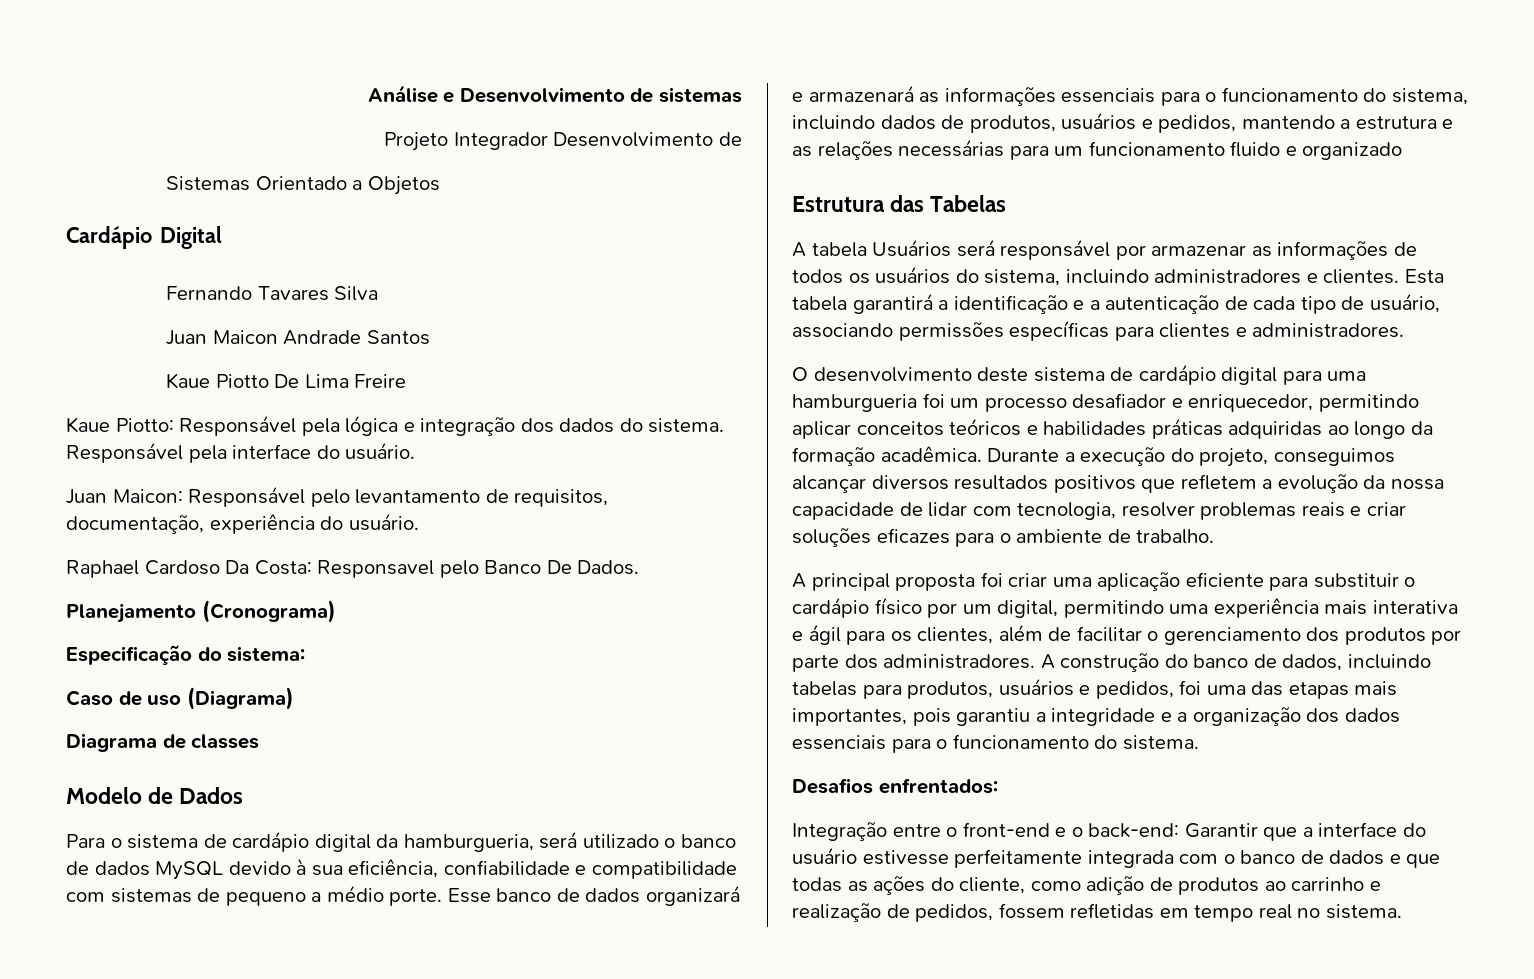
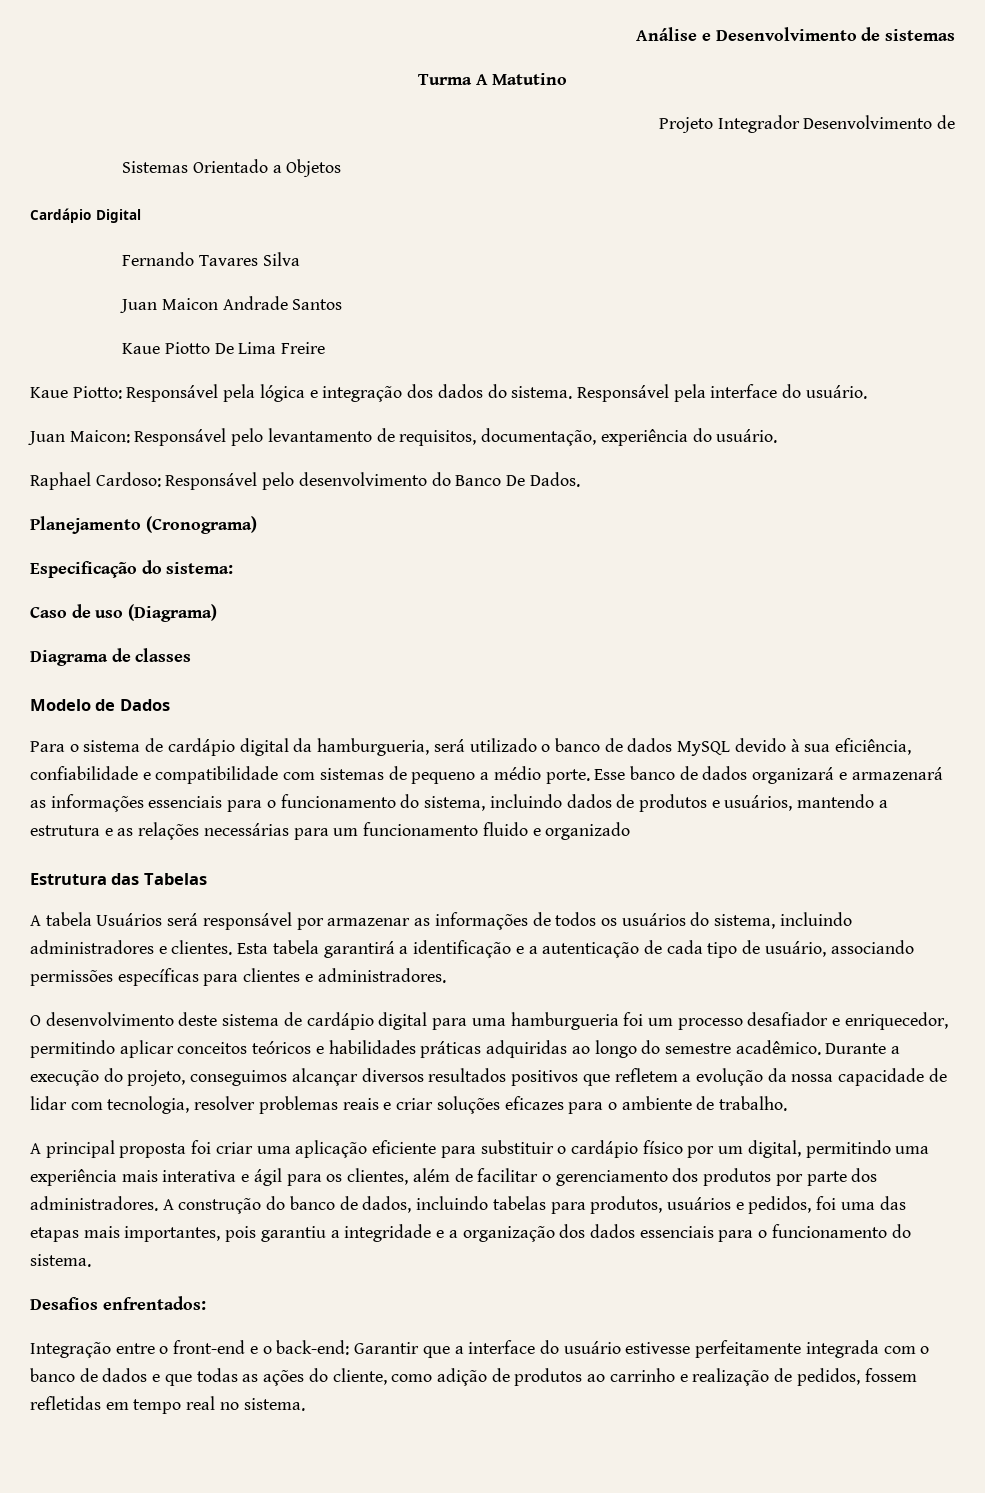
+ Turma A Matutino
- Raphael Cardoso Da Costa: Responsavel pelo Banco De Dados.
+ Raphael Cardoso: Responsável pelo desenvolvimento do Banco De Dados.
- Esse banco de dados organizará e armazenará as informações essenciais para o funcionamento do sistema, incluindo dados de produtos, usuários e pedidos, mantendo a estrutura e as relações necessárias para um funcionamento fluido e organizado
+ Esse banco de dados organizará e armazenará as informações essenciais para o funcionamento do sistema, incluindo dados de produtos e usuários, mantendo a estrutura e as relações necessárias para um funcionamento fluido e organizado
- O desenvolvimento deste sistema de cardápio digital para uma hamburgueria foi um processo desafiador e enriquecedor, permitindo aplicar conceitos teóricos e habilidades práticas adquiridas ao longo da formação acadêmica.
+ O desenvolvimento deste sistema de cardápio digital para uma hamburgueria foi um processo desafiador e enriquecedor, permitindo aplicar conceitos teóricos e habilidades práticas adquiridas ao longo do semestre acadêmico.

